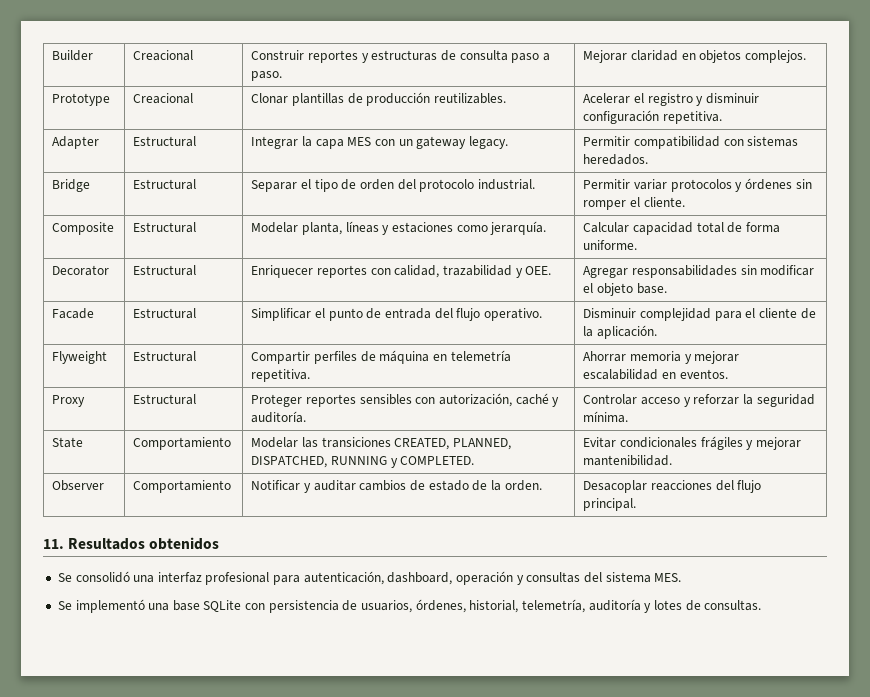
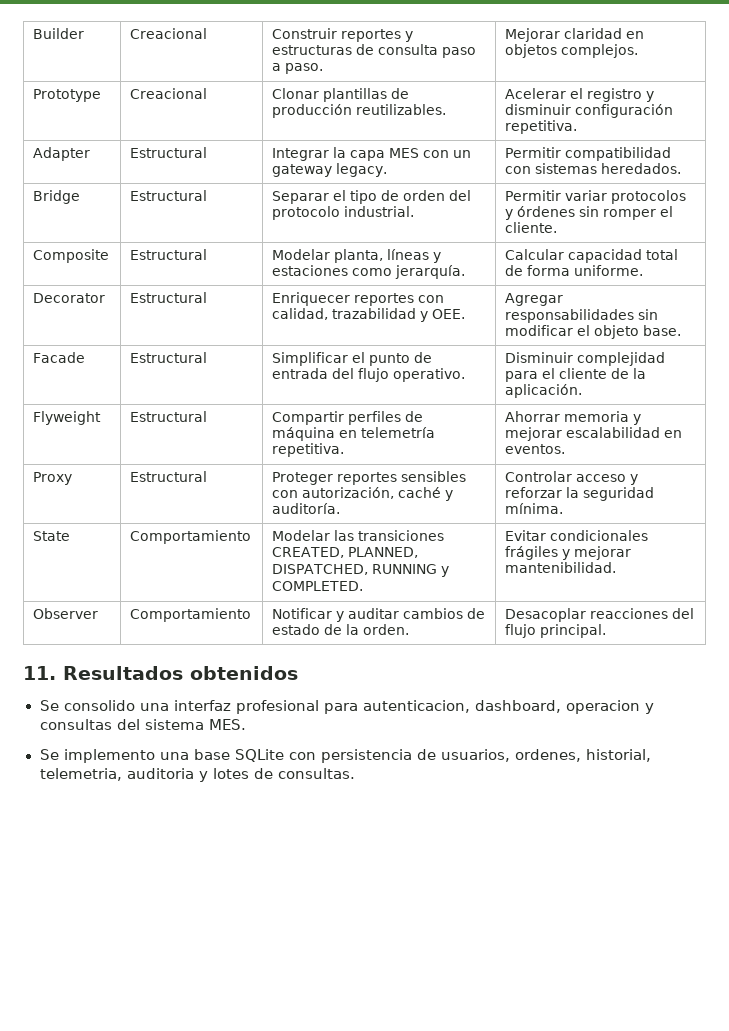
- Se consolidó una interfaz profesional para autenticación, dashboard, operación y consultas del sistema MES.
+ Se consolido una interfaz profesional para autenticacion, dashboard, operacion y consultas del sistema MES.
- Se implementó una base SQLite con persistencia de usuarios, órdenes, historial, telemetría, auditoría y lotes de consultas.
+ Se implemento una base SQLite con persistencia de usuarios, ordenes, historial, telemetria, auditoria y lotes de consultas.

